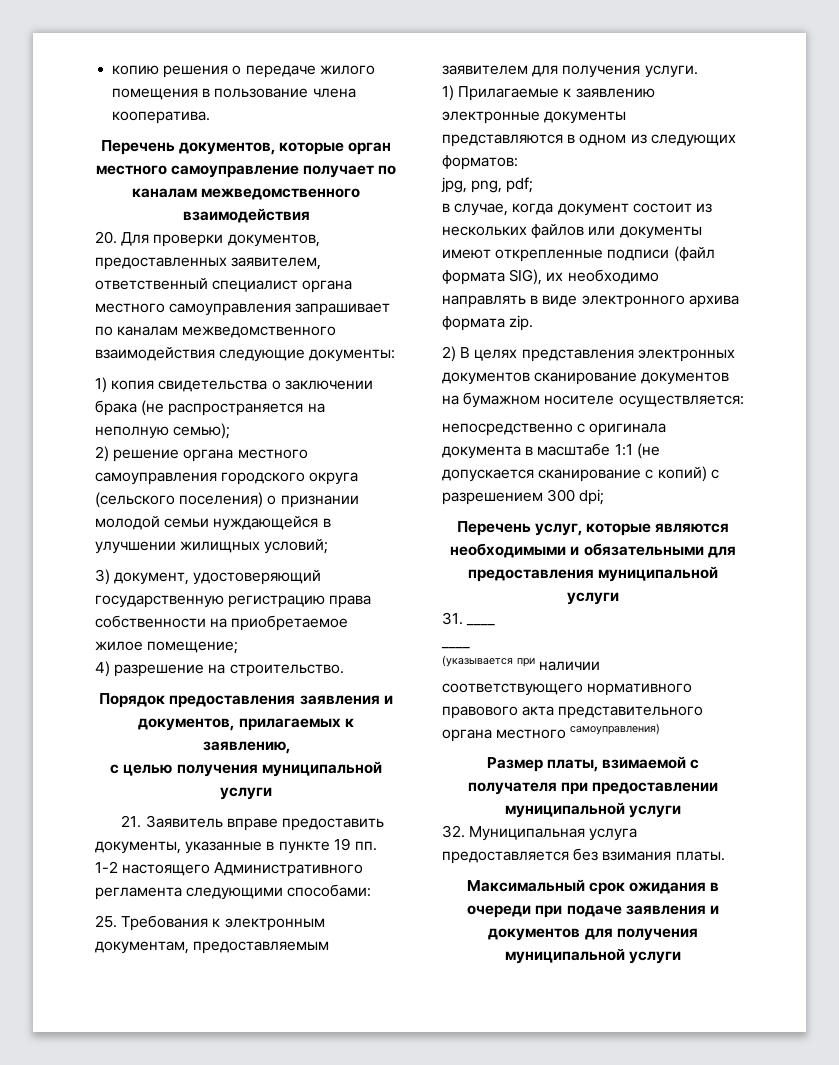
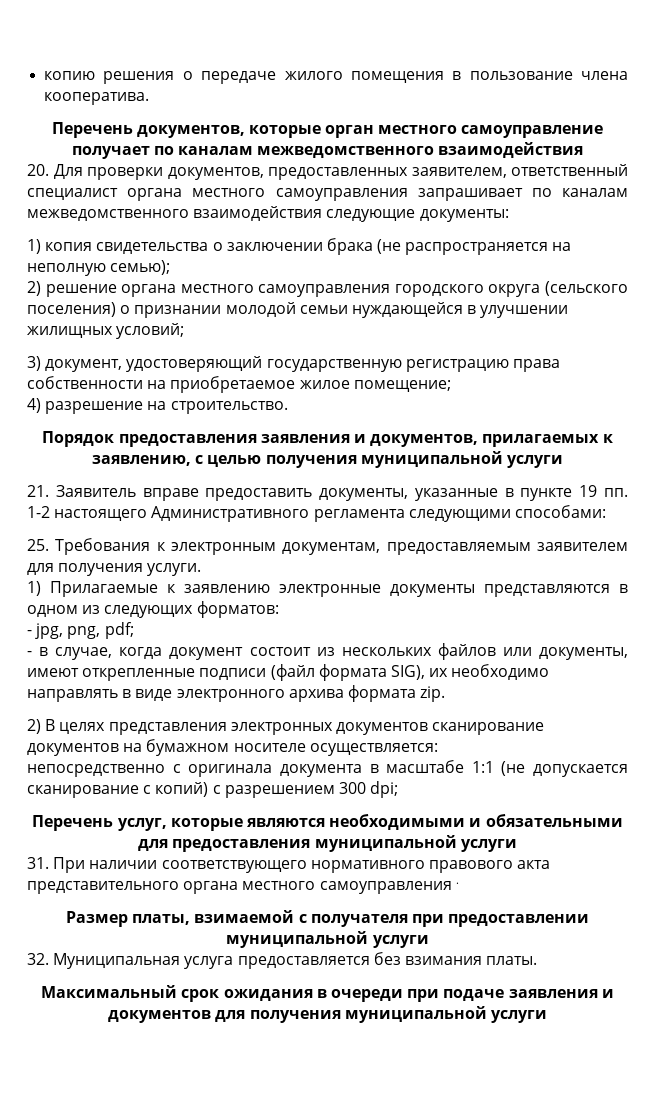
- Порядок предоставления заявления и документов, прилагаемых к заявлению,
- с целью получения муниципальной услуги
+ Порядок предоставления заявления и документов, прилагаемых к заявлению, с целью получения муниципальной услуги
- jpg, png, pdf;
+ - jpg, png, pdf;
- в случае, когда документ состоит из нескольких файлов или документы имеют открепленные подписи (файл формата SIG), их необходимо направлять в виде электронного архива формата zip.
+ - в случае, когда документ состоит из нескольких файлов или документы, имеют открепленные подписи (файл формата SIG), их необходимо направлять в виде электронного архива формата zip.
- 31. ____
- ____
- (указывается при наличии соответствующего нормативного правового акта представительного органа местного самоуправления)
+ 31. При наличии соответствующего нормативного правового акта представительного органа местного самоуправления .

